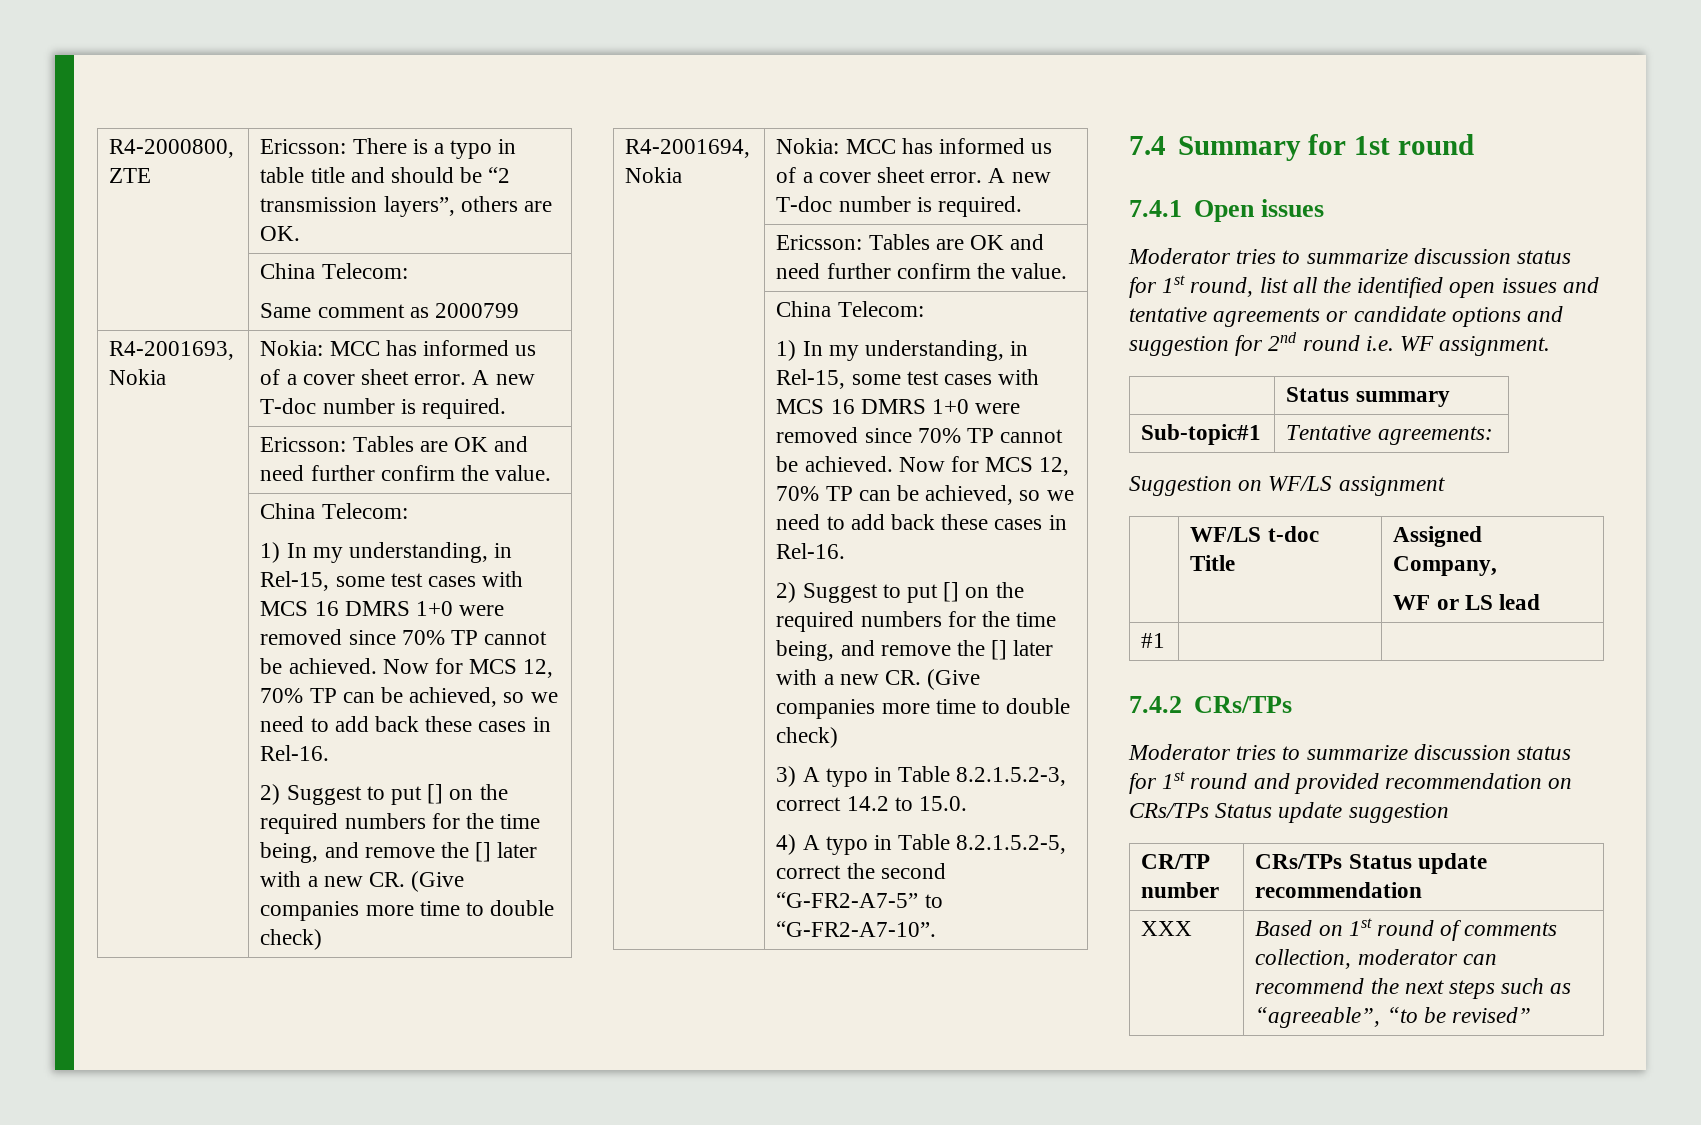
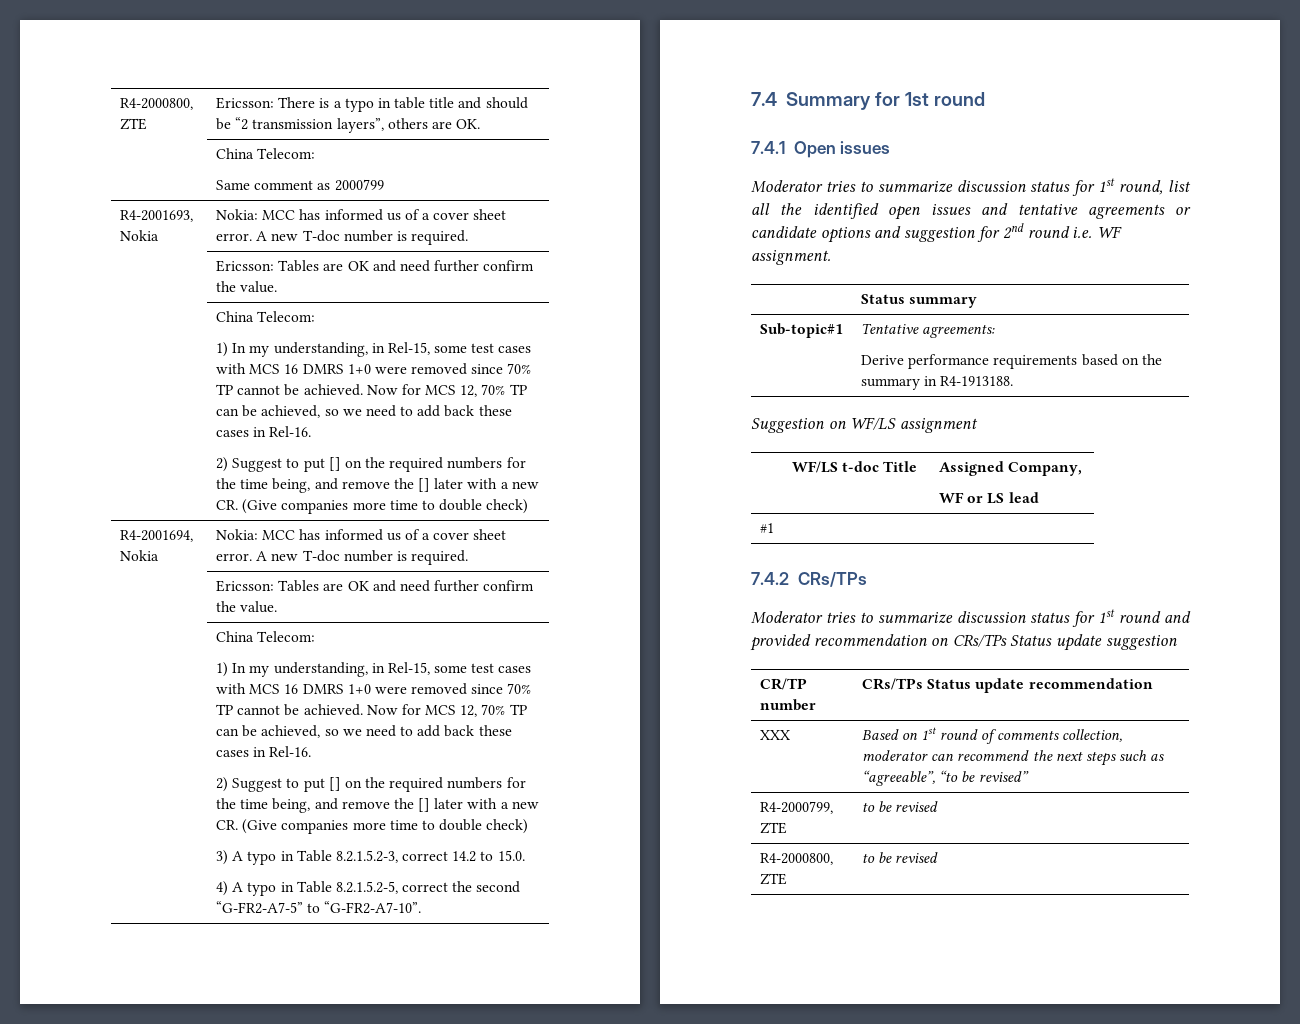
  Sub-topic#1 | Tentative agreements:
+ Derive performance requirements based on the summary in R4-1913188.
+ R4-2000799, ZTE | to be revised
+ R4-2000800, ZTE | to be revised

